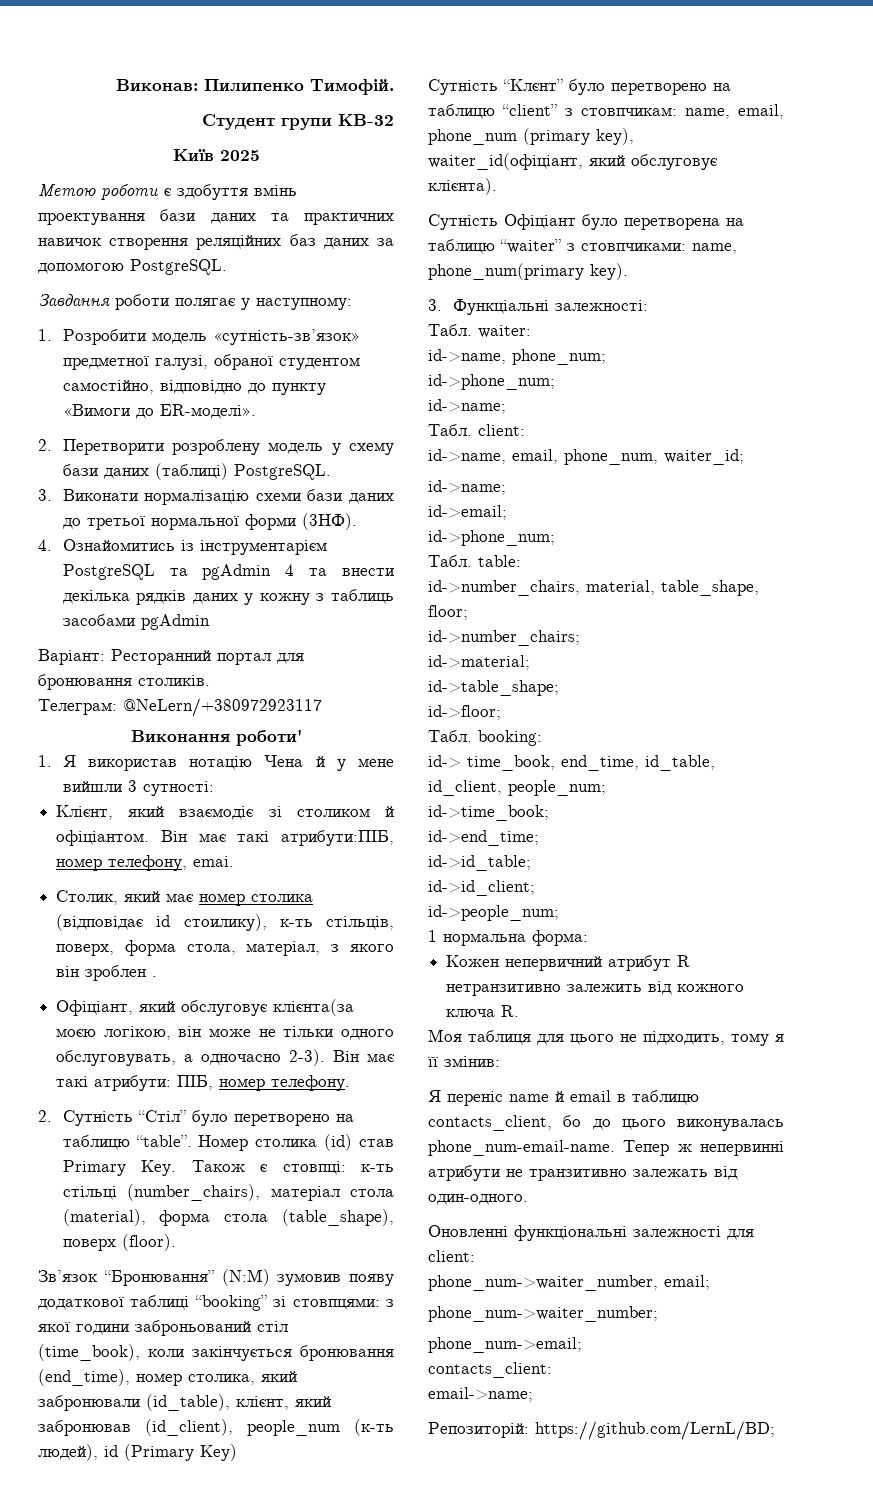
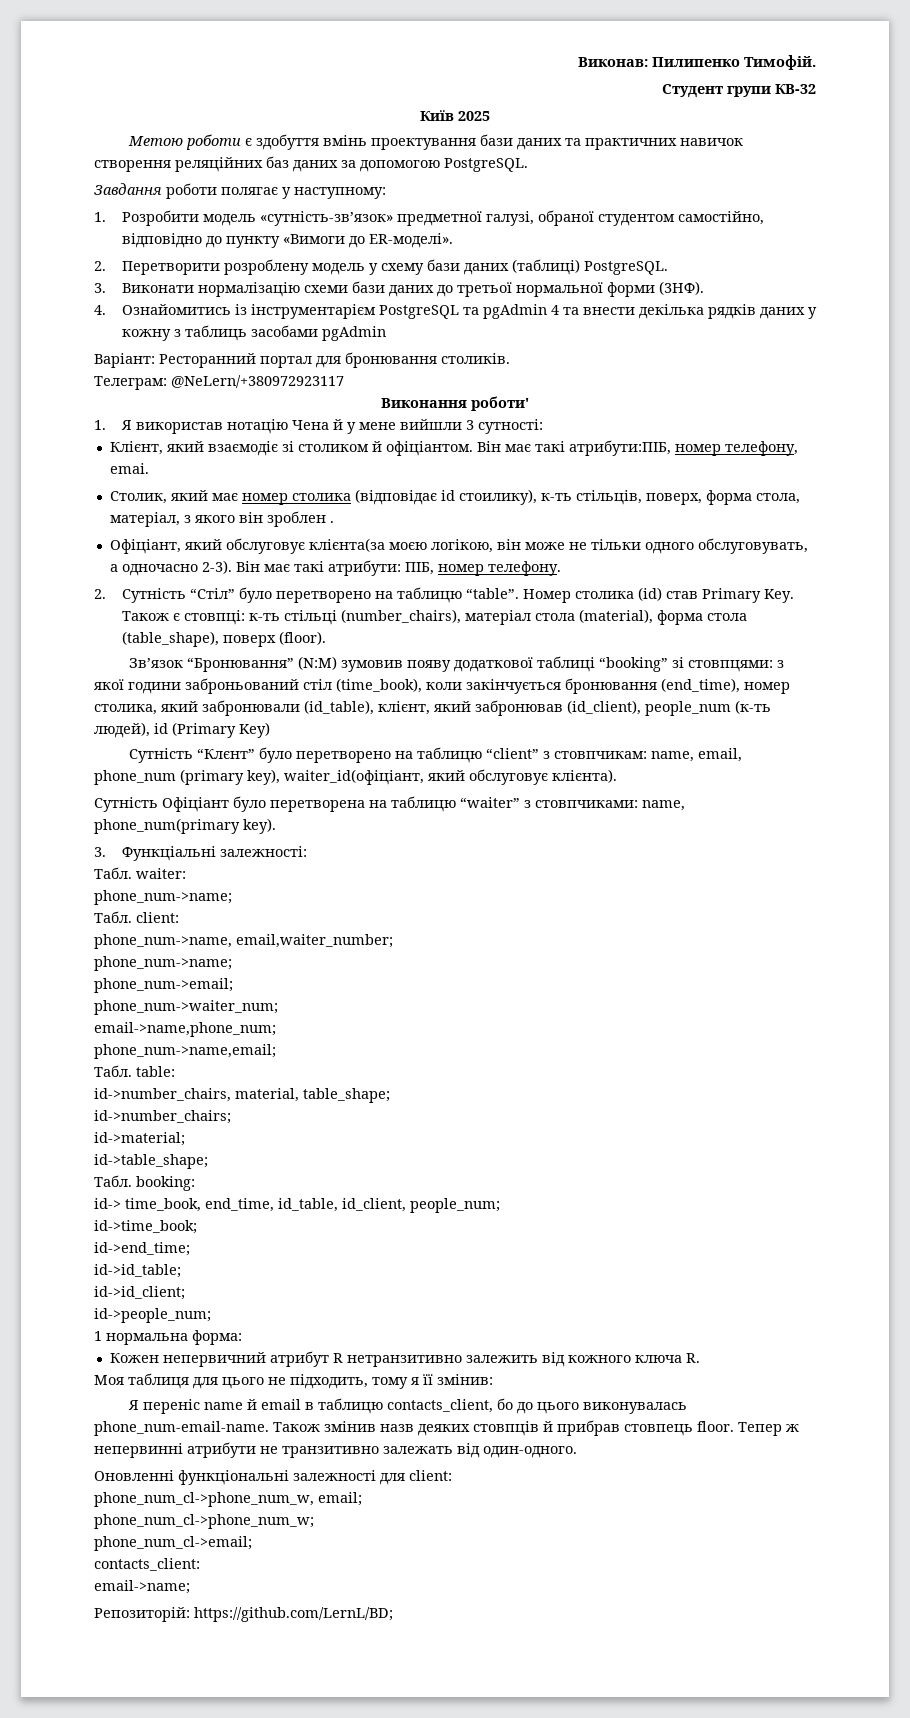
  Табл. waiter:
- id->name, phone_num;
- id->phone_num;
- id->name;
+ phone_num->name;
  Табл. client:
- id->name, email, phone_num, waiter_id;
- id->name;
- id->email;
- id->phone_num;
+ phone_num->name, email,waiter_number;
+ phone_num->name;
+ phone_num->email;
+ phone_num->waiter_num;
+ email->name,phone_num;
+ phone_num->name,email;
- id->number_chairs, material, table_shape, floor;
+ id->number_chairs, material, table_shape;
- id->floor;
+ Також змінив назв деяких стовпців й прибрав стовпець floor.
- phone_num->waiter_number, email;
+ phone_num_cl->phone_num_w, email;
- phone_num->waiter_number;
- phone_num->email;
+ phone_num_cl->phone_num_w;
+ phone_num_cl->email;

